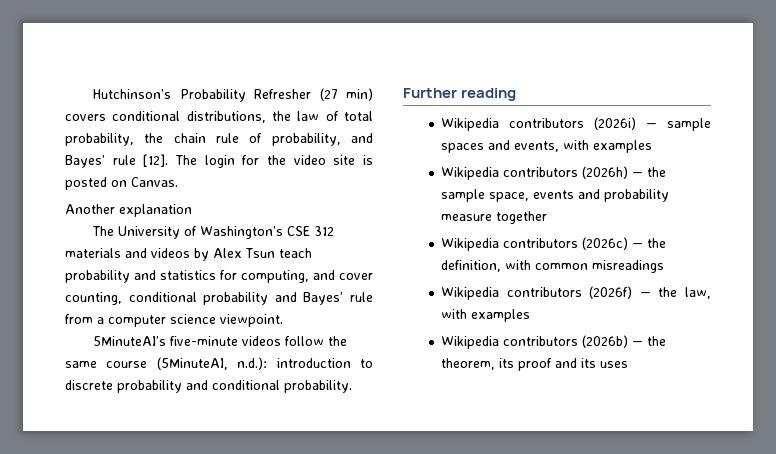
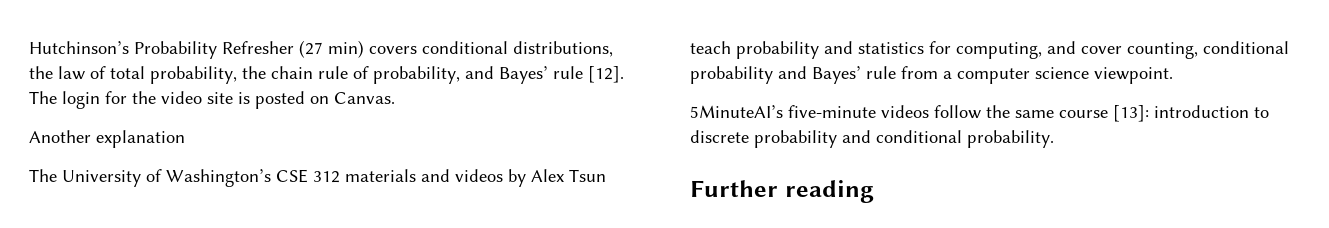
- 5MinuteAI’s five-minute videos follow the same course (5MinuteAI, n.d.): introduction to discrete probability and conditional probability.
+ 5MinuteAI’s five-minute videos follow the same course [13]: introduction to discrete probability and conditional probability.
- Wikipedia contributors (2026i) — sample spaces and events, with examples
- Wikipedia contributors (2026h) — the sample space, events and probability measure together
- Wikipedia contributors (2026c) — the definition, with common misreadings
- Wikipedia contributors (2026f) — the law, with examples
- Wikipedia contributors (2026b) — the theorem, its proof and its uses

